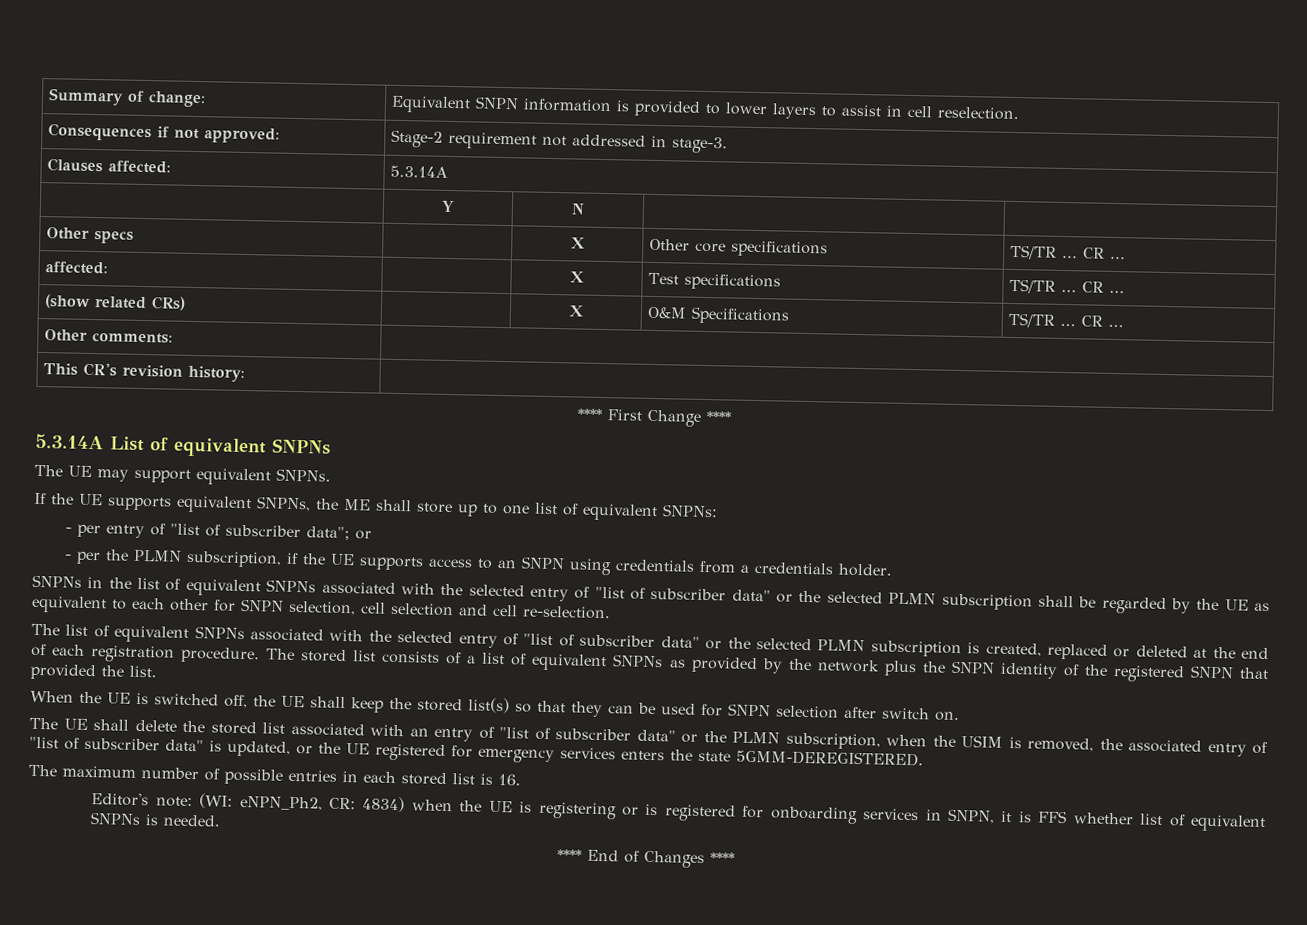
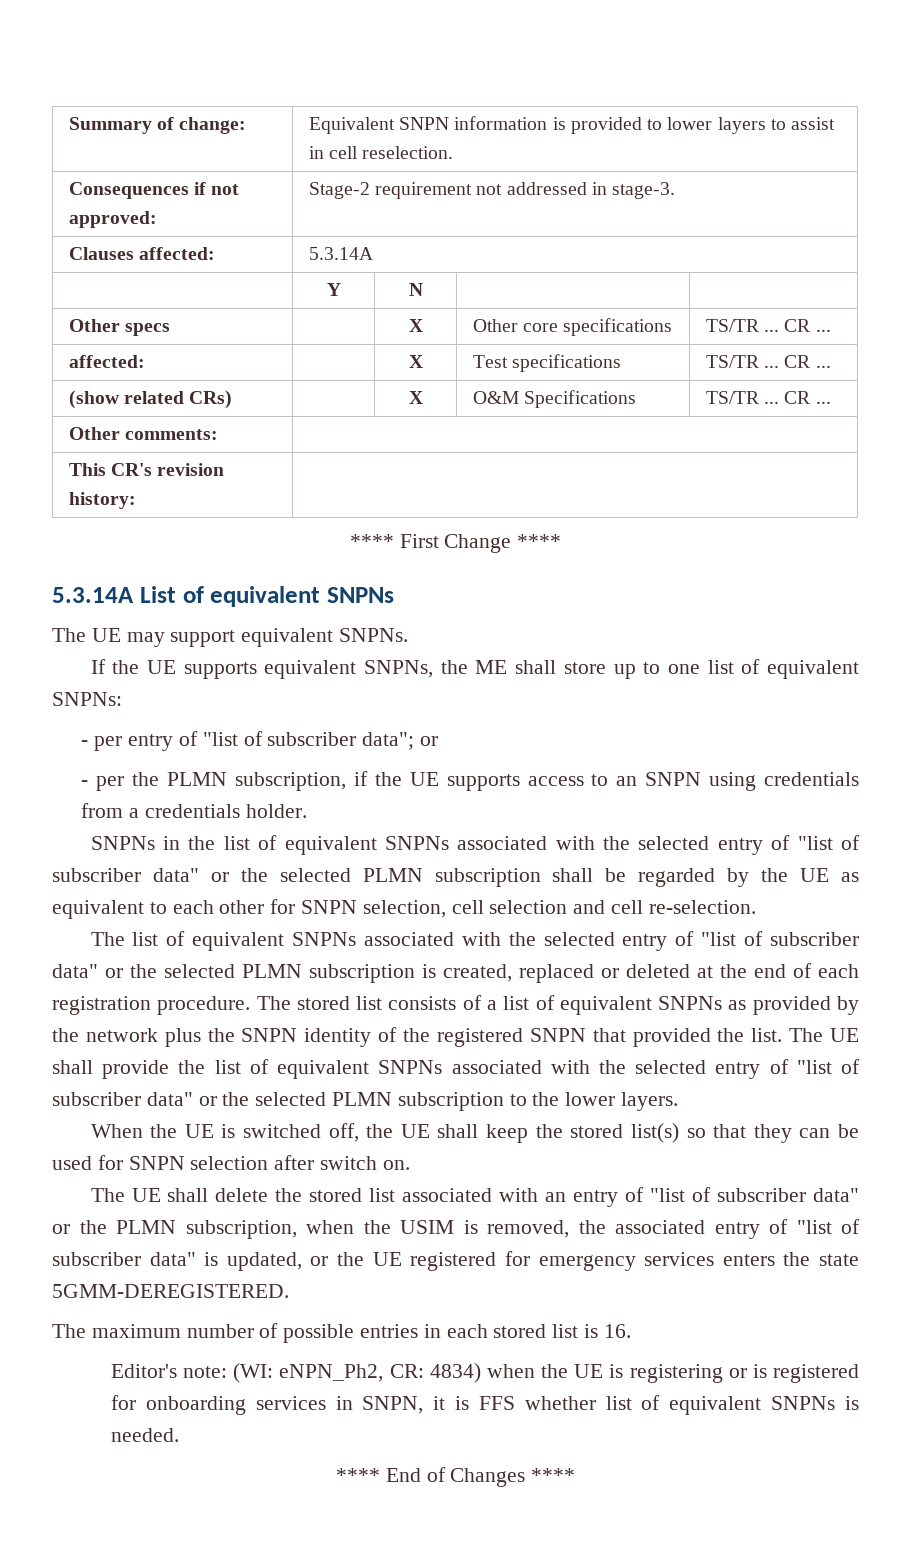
+ The UE shall provide the list of equivalent SNPNs associated with the selected entry of "list of subscriber data" or the selected PLMN subscription to the lower layers.

